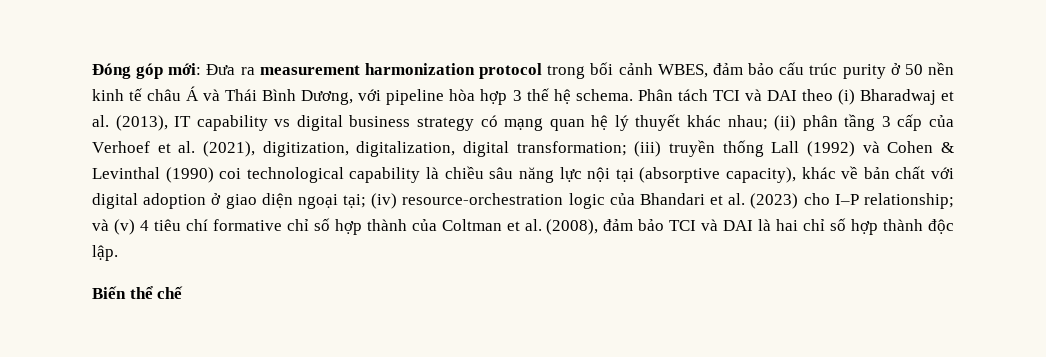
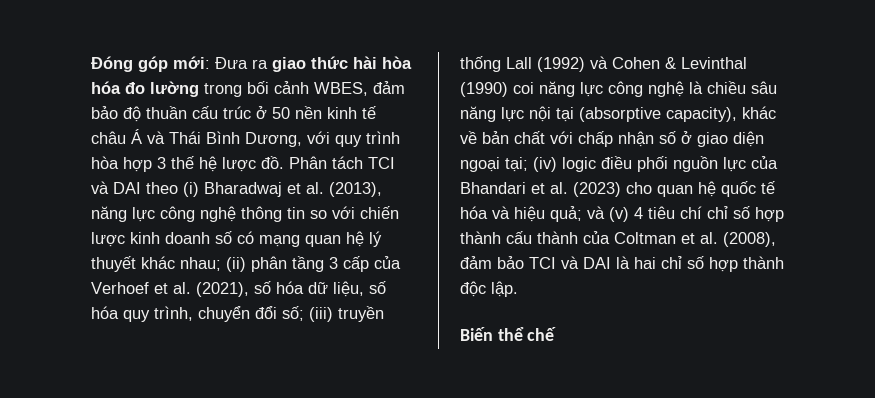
- Đóng góp mới: Đưa ra measurement harmonization protocol trong bối cảnh WBES, đảm bảo cấu trúc purity ở 50 nền kinh tế châu Á và Thái Bình Dương, với pipeline hòa hợp 3 thế hệ schema.
+ Đóng góp mới: Đưa ra giao thức hài hòa hóa đo lường trong bối cảnh WBES, đảm bảo độ thuần cấu trúc ở 50 nền kinh tế châu Á và Thái Bình Dương, với quy trình hòa hợp 3 thế hệ lược đồ.
- Phân tách TCI và DAI theo (i) Bharadwaj et al. (2013), IT capability vs digital business strategy có mạng quan hệ lý thuyết khác nhau;
+ Phân tách TCI và DAI theo (i) Bharadwaj et al. (2013), năng lực công nghệ thông tin so với chiến lược kinh doanh số có mạng quan hệ lý thuyết khác nhau;
- (ii) phân tầng 3 cấp của Verhoef et al. (2021), digitization, digitalization, digital transformation;
+ (ii) phân tầng 3 cấp của Verhoef et al. (2021), số hóa dữ liệu, số hóa quy trình, chuyển đổi số;
- (iii) truyền thống Lall (1992) và Cohen & Levinthal (1990) coi technological capability là chiều sâu năng lực nội tại (absorptive capacity), khác về bản chất với digital adoption ở giao diện ngoại tại;
+ (iii) truyền thống Lall (1992) và Cohen & Levinthal (1990) coi năng lực công nghệ là chiều sâu năng lực nội tại (absorptive capacity), khác về bản chất với chấp nhận số ở giao diện ngoại tại;
- (iv) resource-orchestration logic của Bhandari et al. (2023) cho I–P relationship;
+ (iv) logic điều phối nguồn lực của Bhandari et al. (2023) cho quan hệ quốc tế hóa và hiệu quả;
- và (v) 4 tiêu chí formative chỉ số hợp thành của Coltman et al. (2008), đảm bảo TCI và DAI là hai chỉ số hợp thành độc lập.
+ và (v) 4 tiêu chí chỉ số hợp thành cấu thành của Coltman et al. (2008), đảm bảo TCI và DAI là hai chỉ số hợp thành độc lập.

